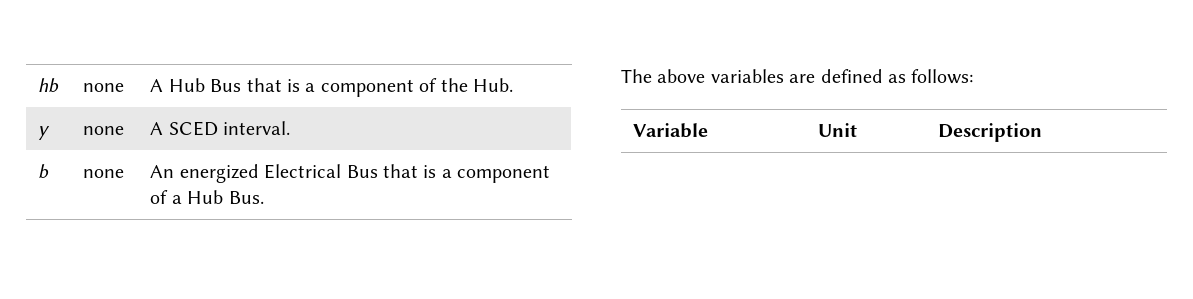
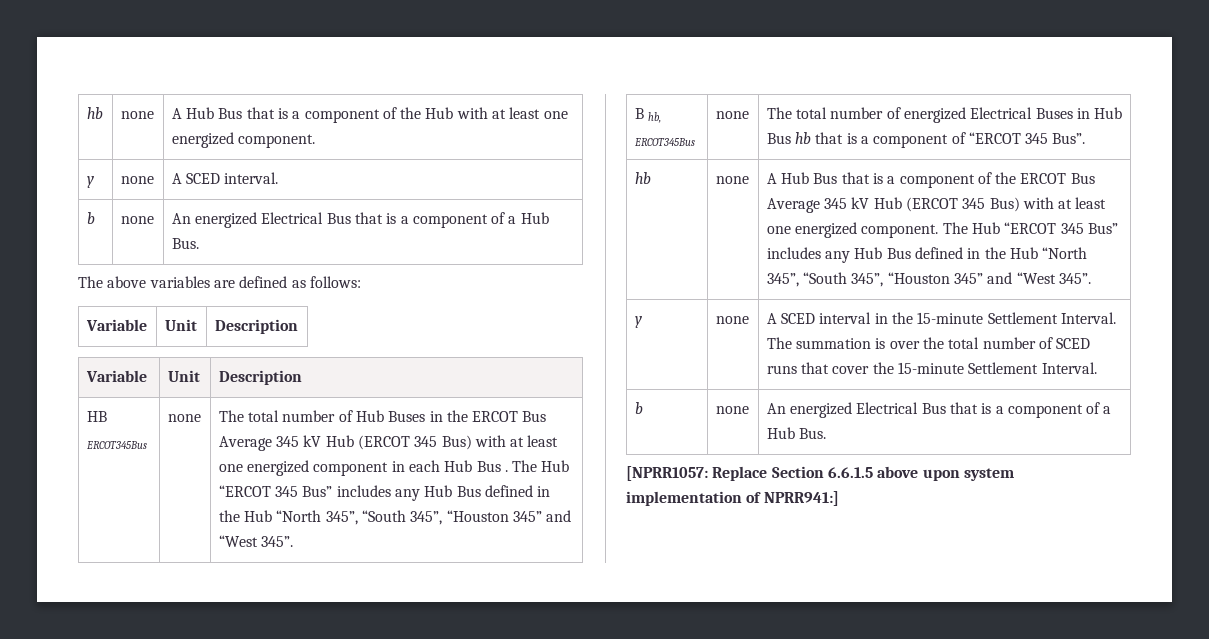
- hb | none | A Hub Bus that is a component of the Hub.
+ hb | none | A Hub Bus that is a component of the Hub with at least one energized component.
  The above variables are defined as follows:
  Variable | Unit | Description
+ Variable | Unit | Description
+ HB ERCOT345Bus | none | The total number of Hub Buses in the ERCOT Bus Average 345 kV Hub (ERCOT 345 Bus) with at least one energized component in each Hub Bus . The Hub “ERCOT 345 Bus” includes any Hub Bus defined in the Hub “North 345”, “South 345”, “Houston 345” and “West 345”.
+ B hb, ERCOT345Bus | none | The total number of energized Electrical Buses in Hub Bus hb that is a component of “ERCOT 345 Bus”.
+ hb | none | A Hub Bus that is a component of the ERCOT Bus Average 345 kV Hub (ERCOT 345 Bus) with at least one energized component. The Hub “ERCOT 345 Bus” includes any Hub Bus defined in the Hub “North 345”, “South 345”, “Houston 345” and “West 345”.
+ y | none | A SCED interval in the 15-minute Settlement Interval. The summation is over the total number of SCED runs that cover the 15-minute Settlement Interval.
+ b | none | An energized Electrical Bus that is a component of a Hub Bus.
+ [NPRR1057: Replace Section 6.6.1.5 above upon system implementation of NPRR941:]

